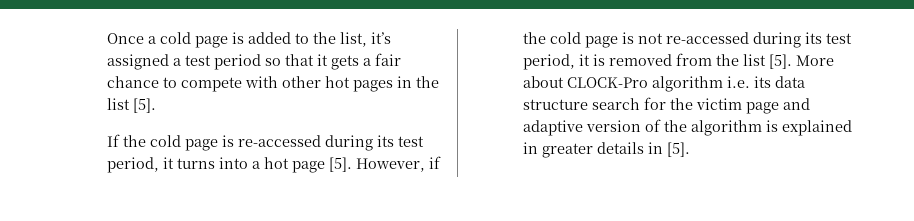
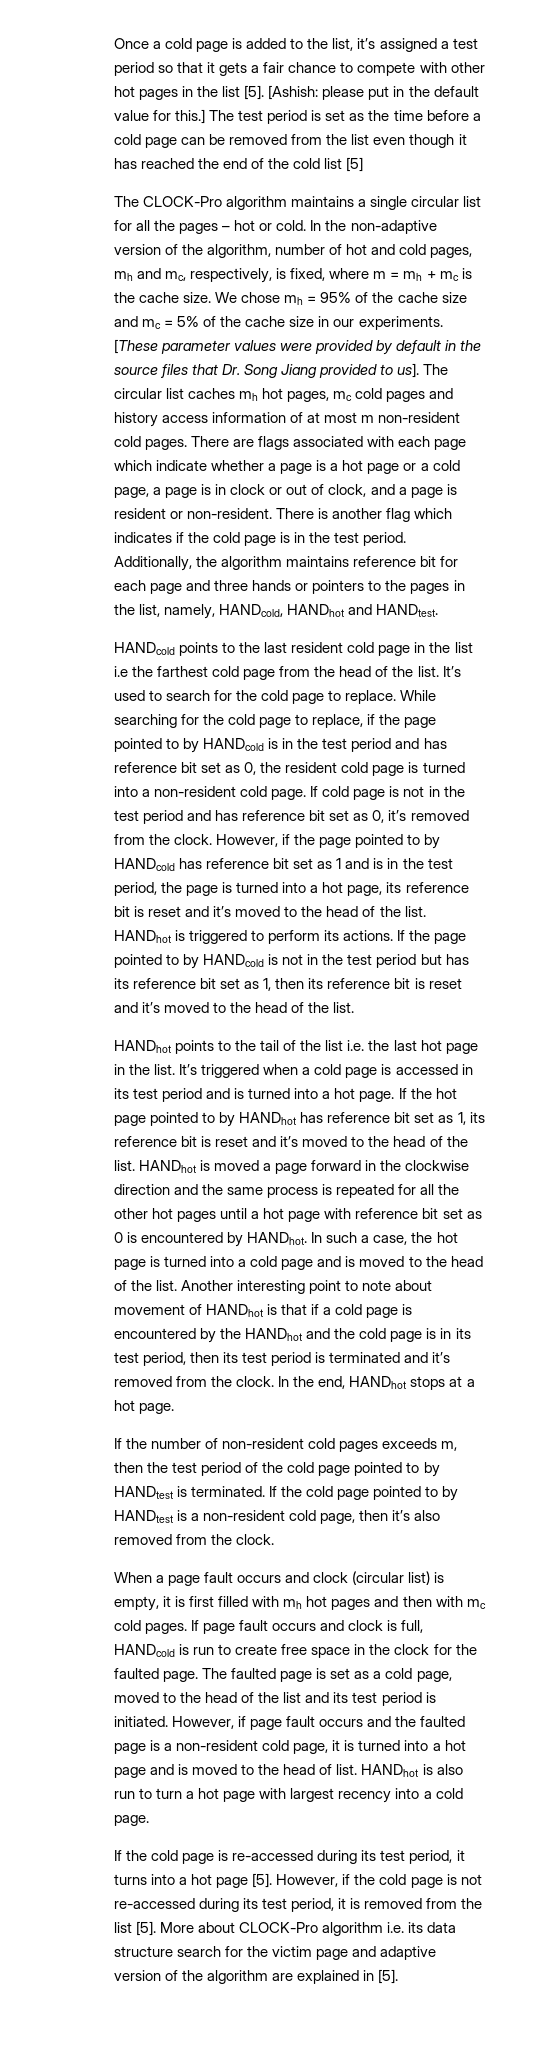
+ [Ashish: please put in the default value for this.] The test period is set as the time before a cold page can be removed from the list even though it has reached the end of the cold list [5]
+ The CLOCK-Pro algorithm maintains a single circular list for all the pages – hot or cold. In the non-adaptive version of the algorithm, number of hot and cold pages, mh and mc, respectively, is fixed, where m = mh + mc is the cache size. We chose mh = 95% of the cache size and mc = 5% of the cache size in our experiments. [These parameter values were provided by default in the source files that Dr. Song Jiang provided to us]. The circular list caches mh hot pages, mc cold pages and history access information of at most m non-resident cold pages. There are flags associated with each page which indicate whether a page is a hot page or a cold page, a page is in clock or out of clock, and a page is resident or non-resident. There is another flag which indicates if the cold page is in the test period. Additionally, the algorithm maintains reference bit for each page and three hands or pointers to the pages in the list, namely, HANDcold, HANDhot and HANDtest.
+ HANDcold points to the last resident cold page in the list i.e the farthest cold page from the head of the list. It’s used to search for the cold page to replace. While searching for the cold page to replace, if the page pointed to by HANDcold is in the test period and has reference bit set as 0, the resident cold page is turned into a non-resident cold page. If cold page is not in the test period and has reference bit set as 0, it’s removed from the clock. However, if the page pointed to by HANDcold has reference bit set as 1 and is in the test period, the page is turned into a hot page, its reference bit is reset and it’s moved to the head of the list. HANDhot is triggered to perform its actions. If the page pointed to by HANDcold is not in the test period but has its reference bit set as 1, then its reference bit is reset and it’s moved to the head of the list.
+ HANDhot points to the tail of the list i.e. the last hot page in the list. It’s triggered when a cold page is accessed in its test period and is turned into a hot page. If the hot page pointed to by HANDhot has reference bit set as 1, its reference bit is reset and it’s moved to the head of the list. HANDhot is moved a page forward in the clockwise direction and the same process is repeated for all the other hot pages until a hot page with reference bit set as 0 is encountered by HANDhot. In such a case, the hot page is turned into a cold page and is moved to the head of the list. Another interesting point to note about movement of HANDhot is that if a cold page is encountered by the HANDhot and the cold page is in its test period, then its test period is terminated and it’s removed from the clock. In the end, HANDhot stops at a hot page.
+ If the number of non-resident cold pages exceeds m, then the test period of the cold page pointed to by HANDtest is terminated. If the cold page pointed to by HANDtest is a non-resident cold page, then it’s also removed from the clock.
+ When a page fault occurs and clock (circular list) is empty, it is first filled with mh hot pages and then with mc cold pages. If page fault occurs and clock is full, HANDcold is run to create free space in the clock for the faulted page. The faulted page is set as a cold page, moved to the head of the list and its test period is initiated. However, if page fault occurs and the faulted page is a non-resident cold page, it is turned into a hot page and is moved to the head of list. HANDhot is also run to turn a hot page with largest recency into a cold page.
- More about CLOCK-Pro algorithm i.e. its data structure search for the victim page and adaptive version of the algorithm is explained in greater details in [5].
+ More about CLOCK-Pro algorithm i.e. its data structure search for the victim page and adaptive version of the algorithm are explained in [5].

